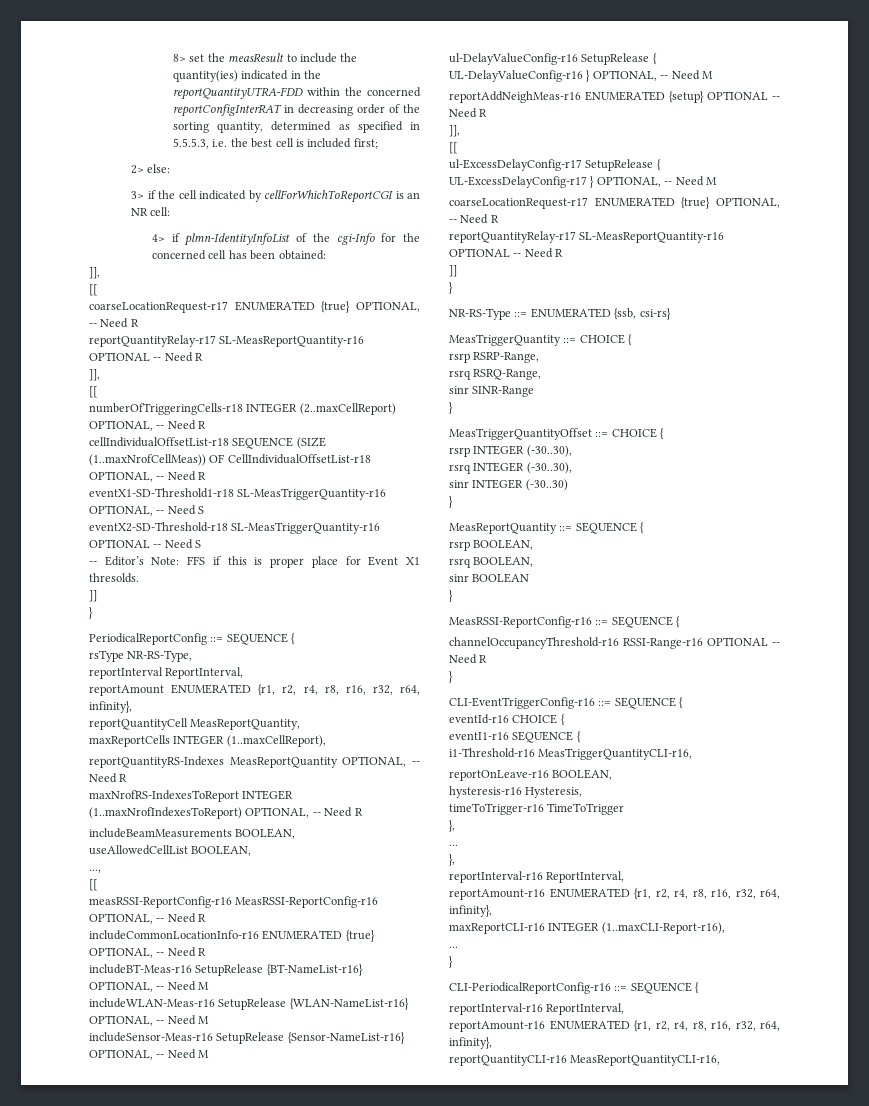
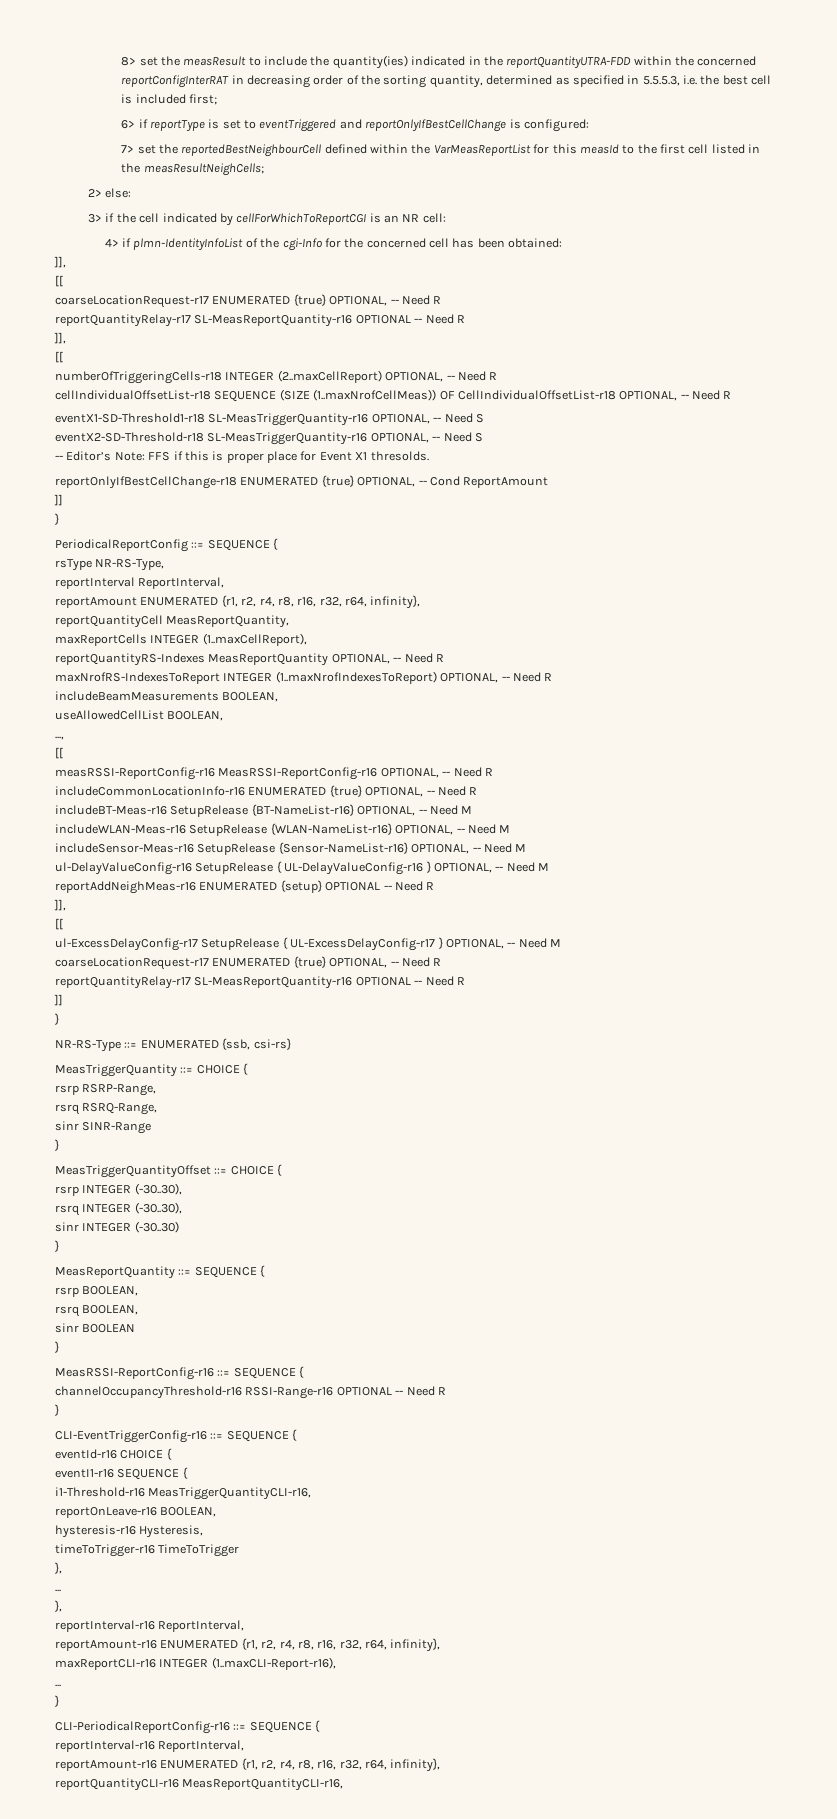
+ 6> if reportType is set to eventTriggered and reportOnlyIfBestCellChange is configured:
+ 7> set the reportedBestNeighbourCell defined within the VarMeasReportList for this measId to the first cell listed in the measResultNeighCells;
- eventX2-SD-Threshold-r18 SL-MeasTriggerQuantity-r16 OPTIONAL -- Need S
+ eventX2-SD-Threshold-r18 SL-MeasTriggerQuantity-r16 OPTIONAL, -- Need S
+ reportOnlyIfBestCellChange-r18 ENUMERATED {true} OPTIONAL, -- Cond ReportAmount

